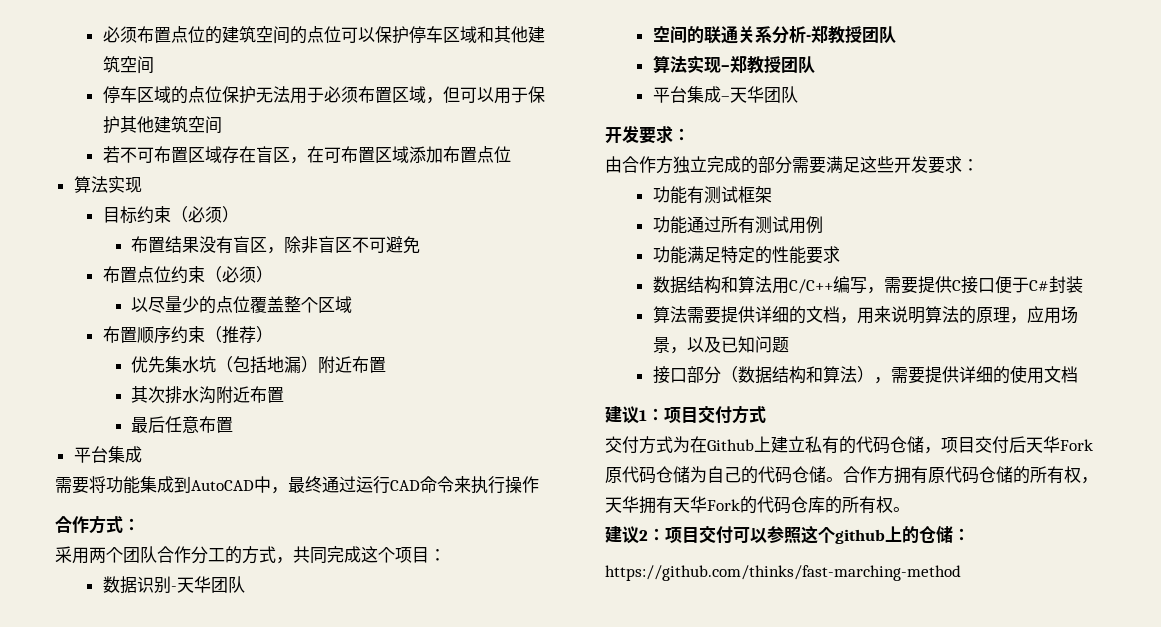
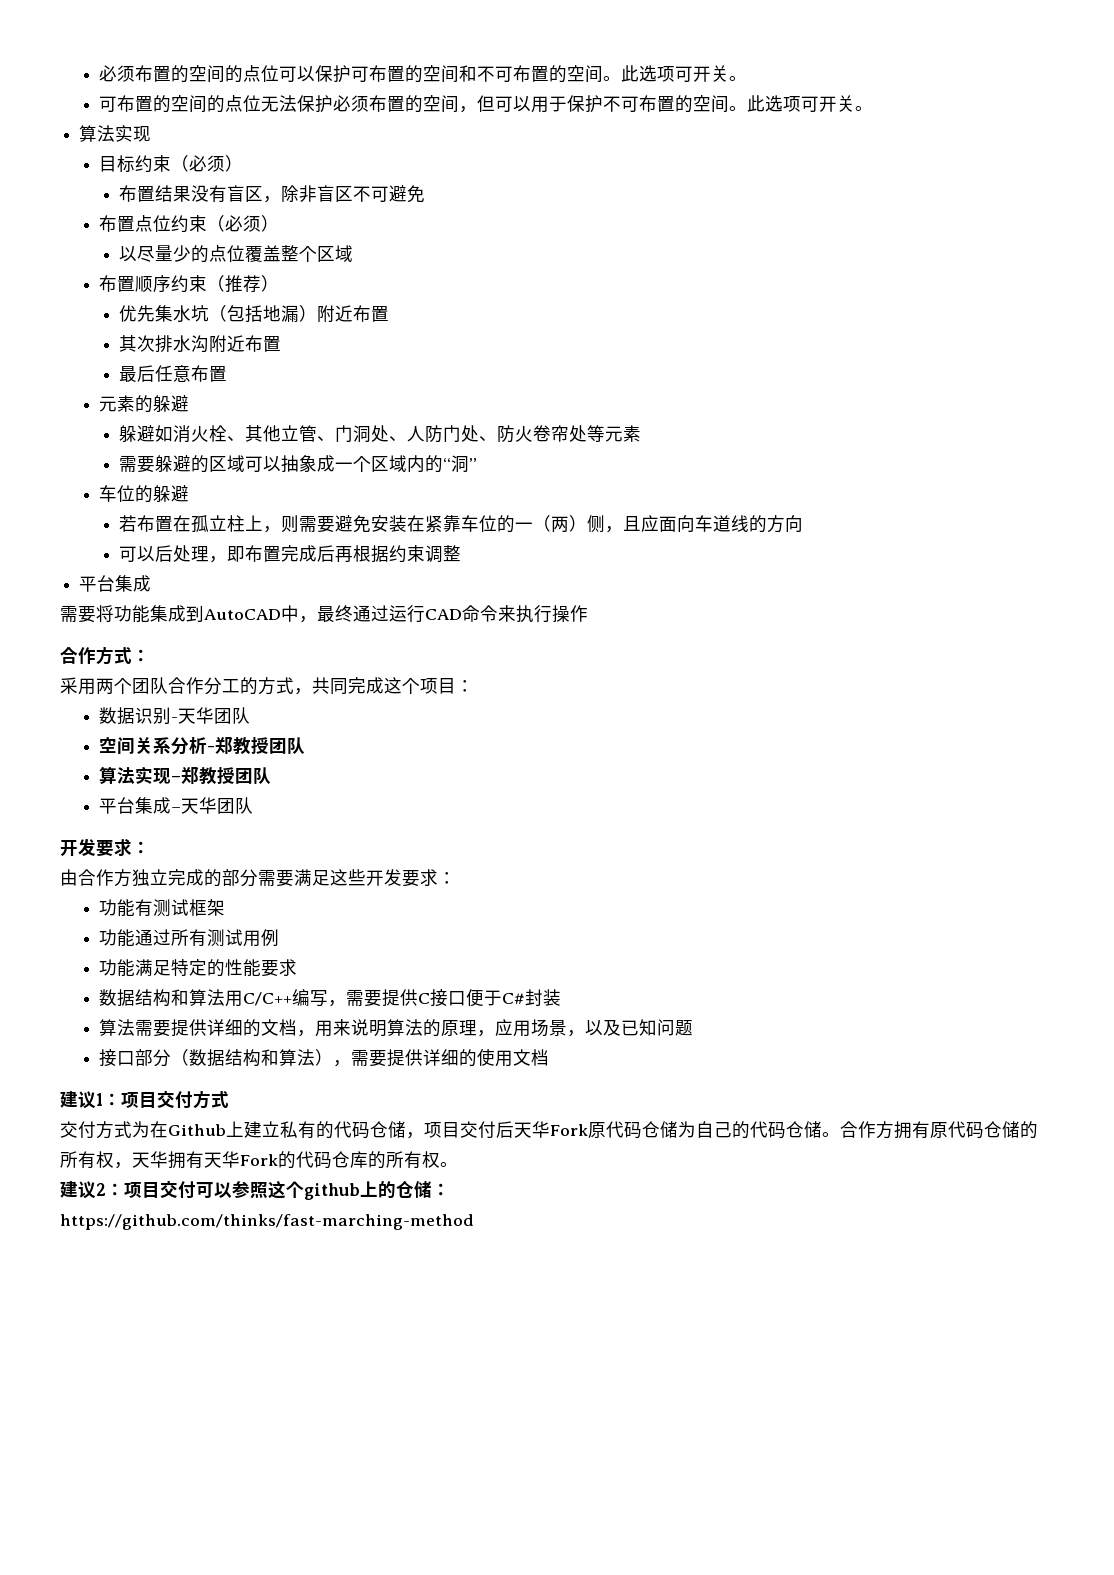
- 必须布置点位的建筑空间的点位可以保护停车区域和其他建筑空间
- 停车区域的点位保护无法用于必须布置区域，但可以用于保护其他建筑空间
- 若不可布置区域存在盲区，在可布置区域添加布置点位
+ 必须布置的空间的点位可以保护可布置的空间和不可布置的空间。此选项可开关。
+ 可布置的空间的点位无法保护必须布置的空间，但可以用于保护不可布置的空间。此选项可开关。
+ 元素的躲避
+ 躲避如消火栓、其他立管、门洞处、人防门处、防火卷帘处等元素
+ 需要躲避的区域可以抽象成一个区域内的“洞”
+ 车位的躲避
+ 若布置在孤立柱上，则需要避免安装在紧靠车位的一（两）侧，且应面向车道线的方向
+ 可以后处理，即布置完成后再根据约束调整
- 空间的联通关系分析-郑教授团队
+ 空间关系分析-郑教授团队

